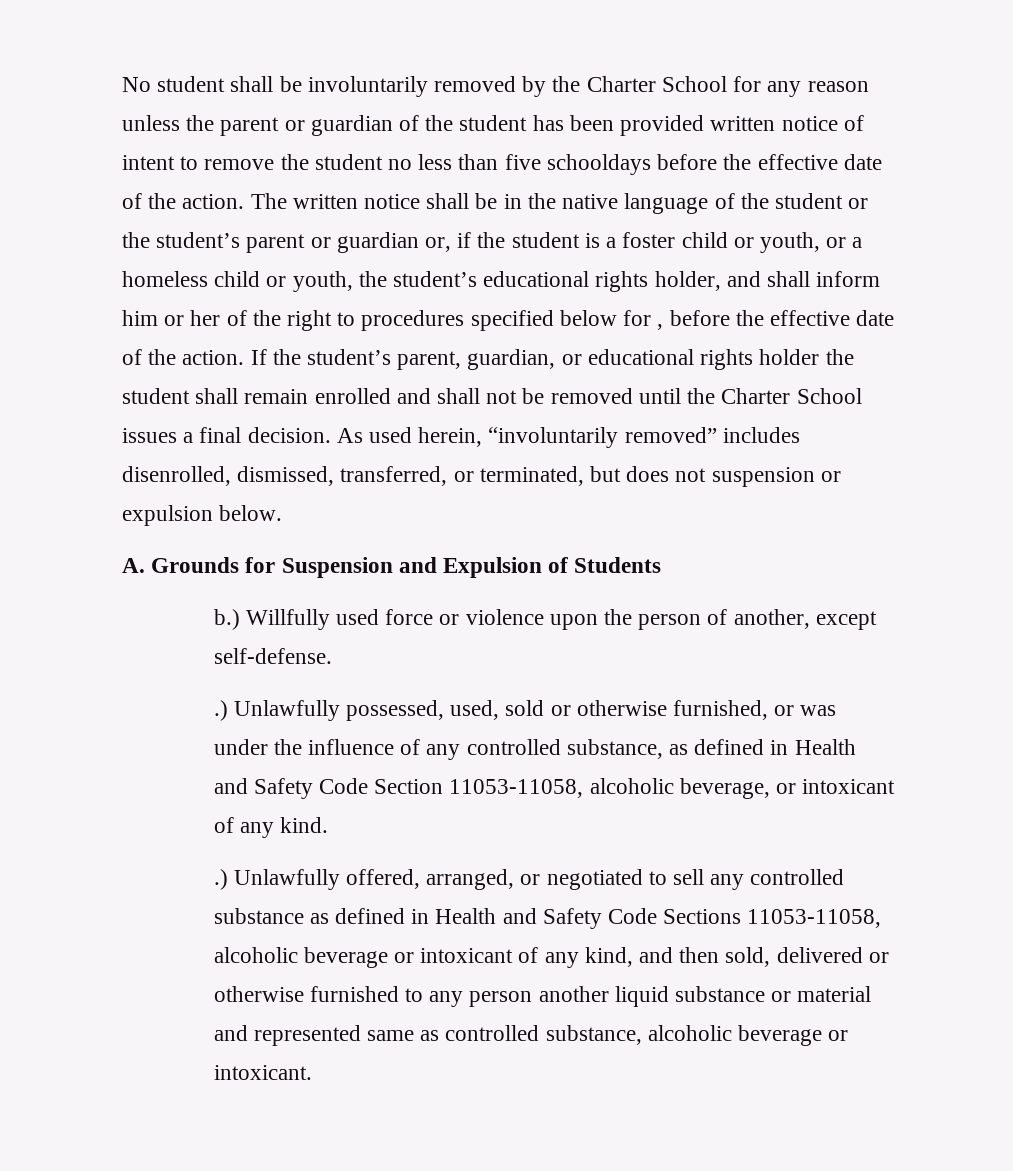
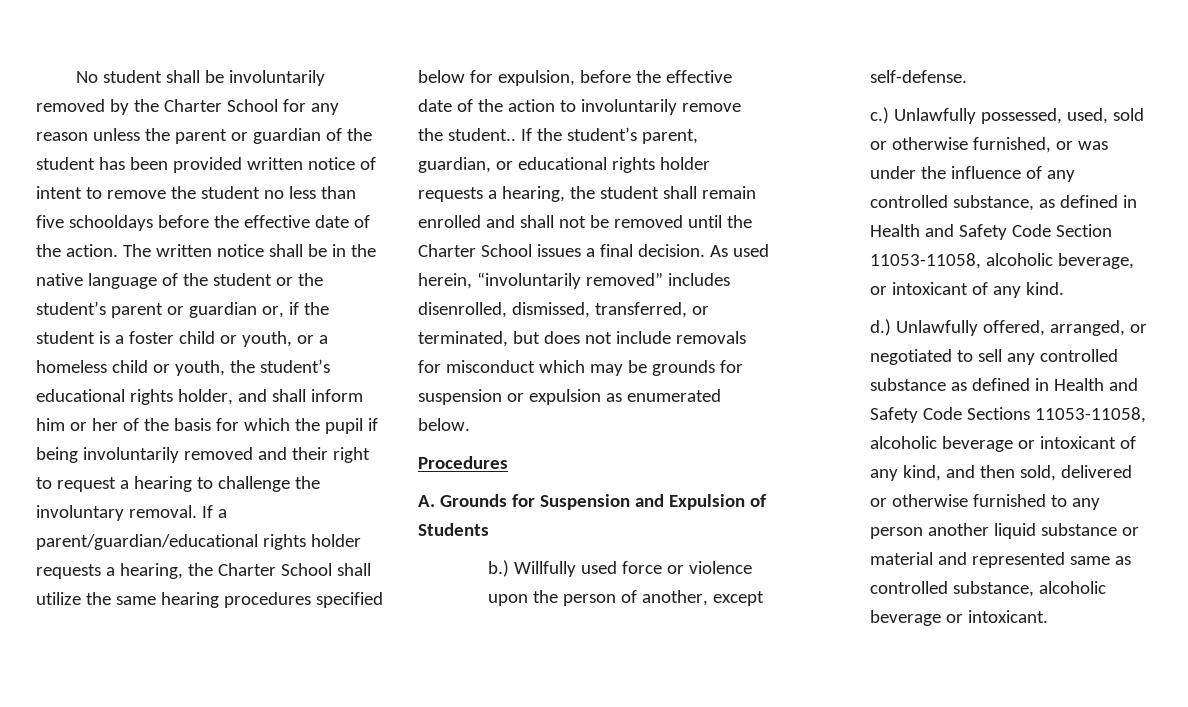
- The written notice shall be in the native language of the student or the student’s parent or guardian or, if the student is a foster child or youth, or a homeless child or youth, the student’s educational rights holder, and shall inform him or her of the right to procedures specified below for , before the effective date of the action.
+ The written notice shall be in the native language of the student or the student’s parent or guardian or, if the student is a foster child or youth, or a homeless child or youth, the student’s educational rights holder, and shall inform him or her of the basis for which the pupil if being involuntarily removed and their right to request a hearing to challenge the involuntary removal. If a parent/guardian/educational rights holder requests a hearing, the Charter School shall utilize the same hearing procedures specified below for expulsion, before the effective date of the action to involuntarily remove the student..
- If the student’s parent, guardian, or educational rights holder the student shall remain enrolled and shall not be removed until the Charter School issues a final decision.
+ If the student’s parent, guardian, or educational rights holder requests a hearing, the student shall remain enrolled and shall not be removed until the Charter School issues a final decision.
- As used herein, “involuntarily removed” includes disenrolled, dismissed, transferred, or terminated, but does not suspension or expulsion below.
+ As used herein, “involuntarily removed” includes disenrolled, dismissed, transferred, or terminated, but does not include removals for misconduct which may be grounds for suspension or expulsion as enumerated below.
+ Procedures
  Willfully used force or violence upon the person of another, except self-defense.
- .)
+ c.)
  Unlawfully possessed, used, sold or otherwise furnished, or was under the influence of any controlled substance, as defined in Health and Safety Code Section 11053-11058, alcoholic beverage, or intoxicant of any kind.
- .)
+ d.)

